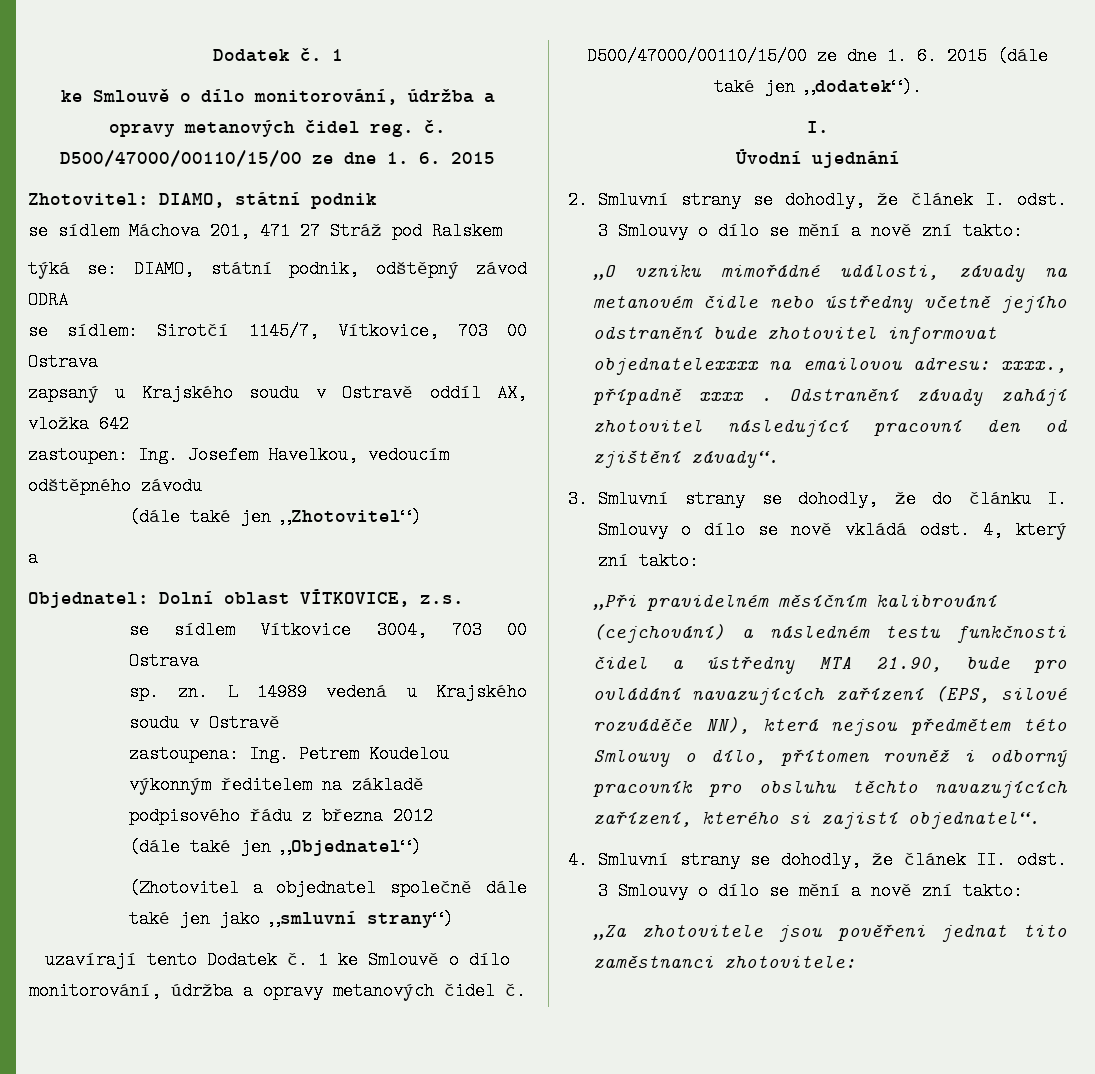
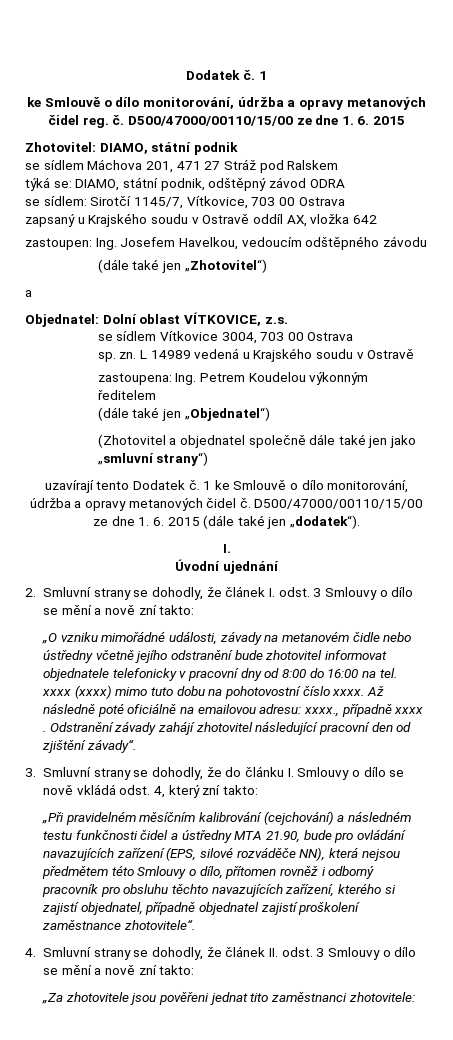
- zastoupena: Ing. Petrem Koudelou výkonným ředitelem na základě podpisového řádu z března 2012
+ zastoupena: Ing. Petrem Koudelou výkonným ředitelem
- „O vzniku mimořádné události, závady na metanovém čidle nebo ústředny včetně jejího odstranění bude zhotovitel informovat objednatelexxxx na emailovou adresu: xxxx., případně xxxx .
+ „O vzniku mimořádné události, závady na metanovém čidle nebo ústředny včetně jejího odstranění bude zhotovitel informovat objednatele telefonicky v pracovní dny od 8:00 do 16:00 na tel. xxxx (xxxx) mimo tuto dobu na pohotovostní číslo xxxx. Až následně poté oficiálně na emailovou adresu: xxxx., případně xxxx .
- „Při pravidelném měsíčním kalibrování (cejchování) a následném testu funkčnosti čidel a ústředny MTA 21.90, bude pro ovládání navazujících zařízení (EPS, silové rozváděče NN), která nejsou předmětem této Smlouvy o dílo, přítomen rovněž i odborný pracovník pro obsluhu těchto navazujících zařízení, kterého si zajistí objednatel“.
+ „Při pravidelném měsíčním kalibrování (cejchování) a následném testu funkčnosti čidel a ústředny MTA 21.90, bude pro ovládání navazujících zařízení (EPS, silové rozváděče NN), která nejsou předmětem této Smlouvy o dílo, přítomen rovněž i odborný pracovník pro obsluhu těchto navazujících zařízení, kterého si zajistí objednatel, případně objednatel zajistí proškolení zaměstnance zhotovitele“.

